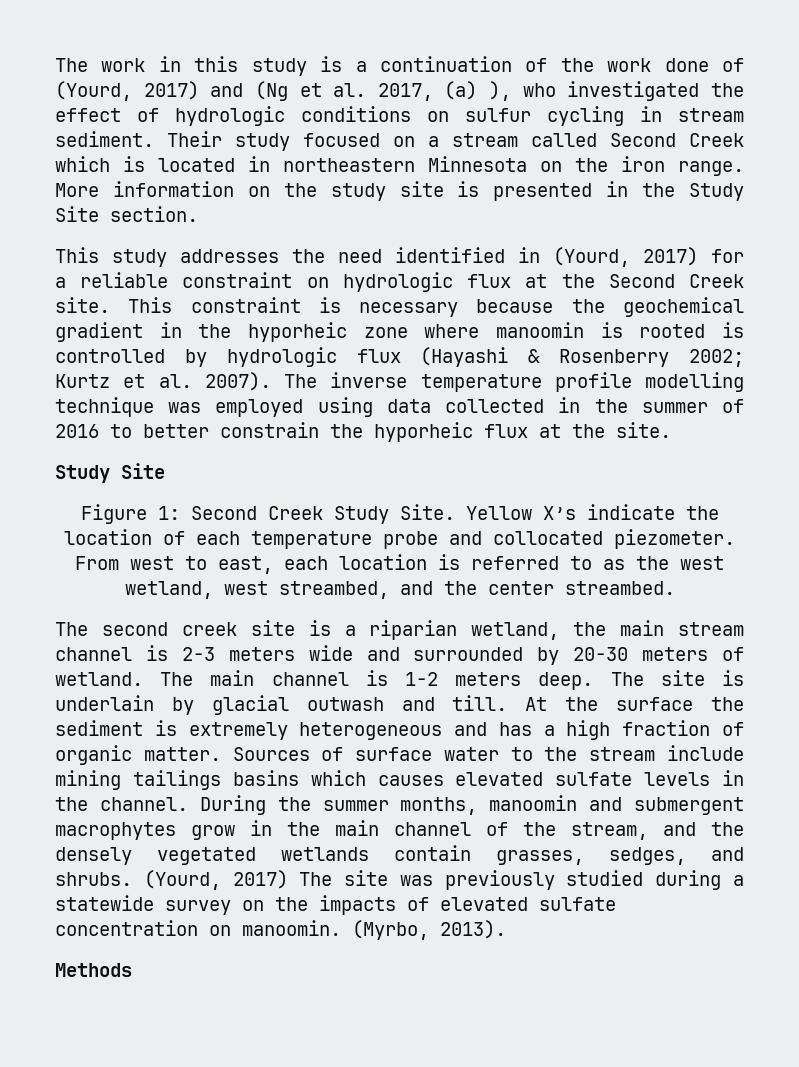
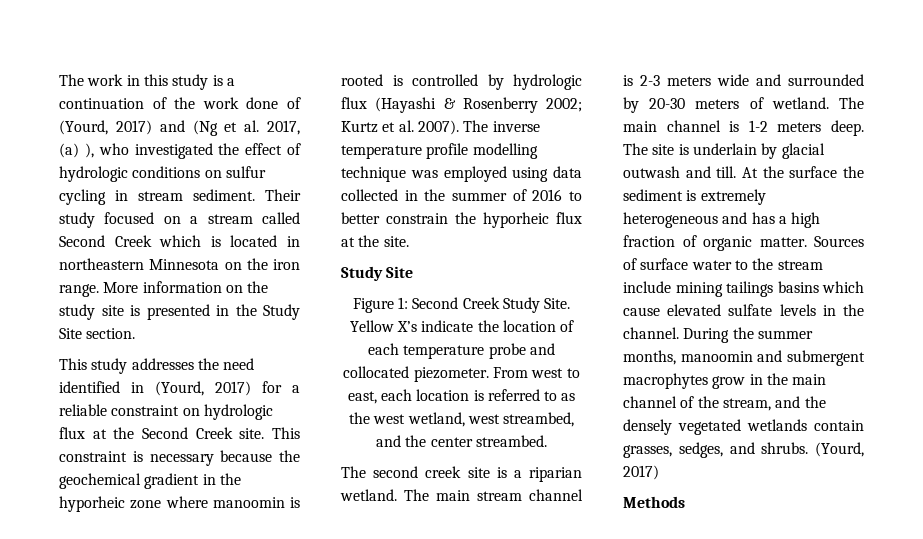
- The second creek site is a riparian wetland, the main stream channel is 2-3 meters wide and surrounded by 20-30 meters of wetland.
+ The second creek site is a riparian wetland. The main stream channel is 2-3 meters wide and surrounded by 20-30 meters of wetland.
- Sources of surface water to the stream include mining tailings basins which causes elevated sulfate levels in the channel.
+ Sources of surface water to the stream include mining tailings basins which cause elevated sulfate levels in the channel.
- During the summer months, manoomin and submergent macrophytes grow in the main channel of the stream, and the densely vegetated wetlands contain grasses, sedges, and shrubs. (Yourd, 2017) The site was previously studied during a statewide survey on the impacts of elevated sulfate concentration on manoomin. (Myrbo, 2013).
+ During the summer months, manoomin and submergent macrophytes grow in the main channel of the stream, and the densely vegetated wetlands contain grasses, sedges, and shrubs. (Yourd, 2017)

